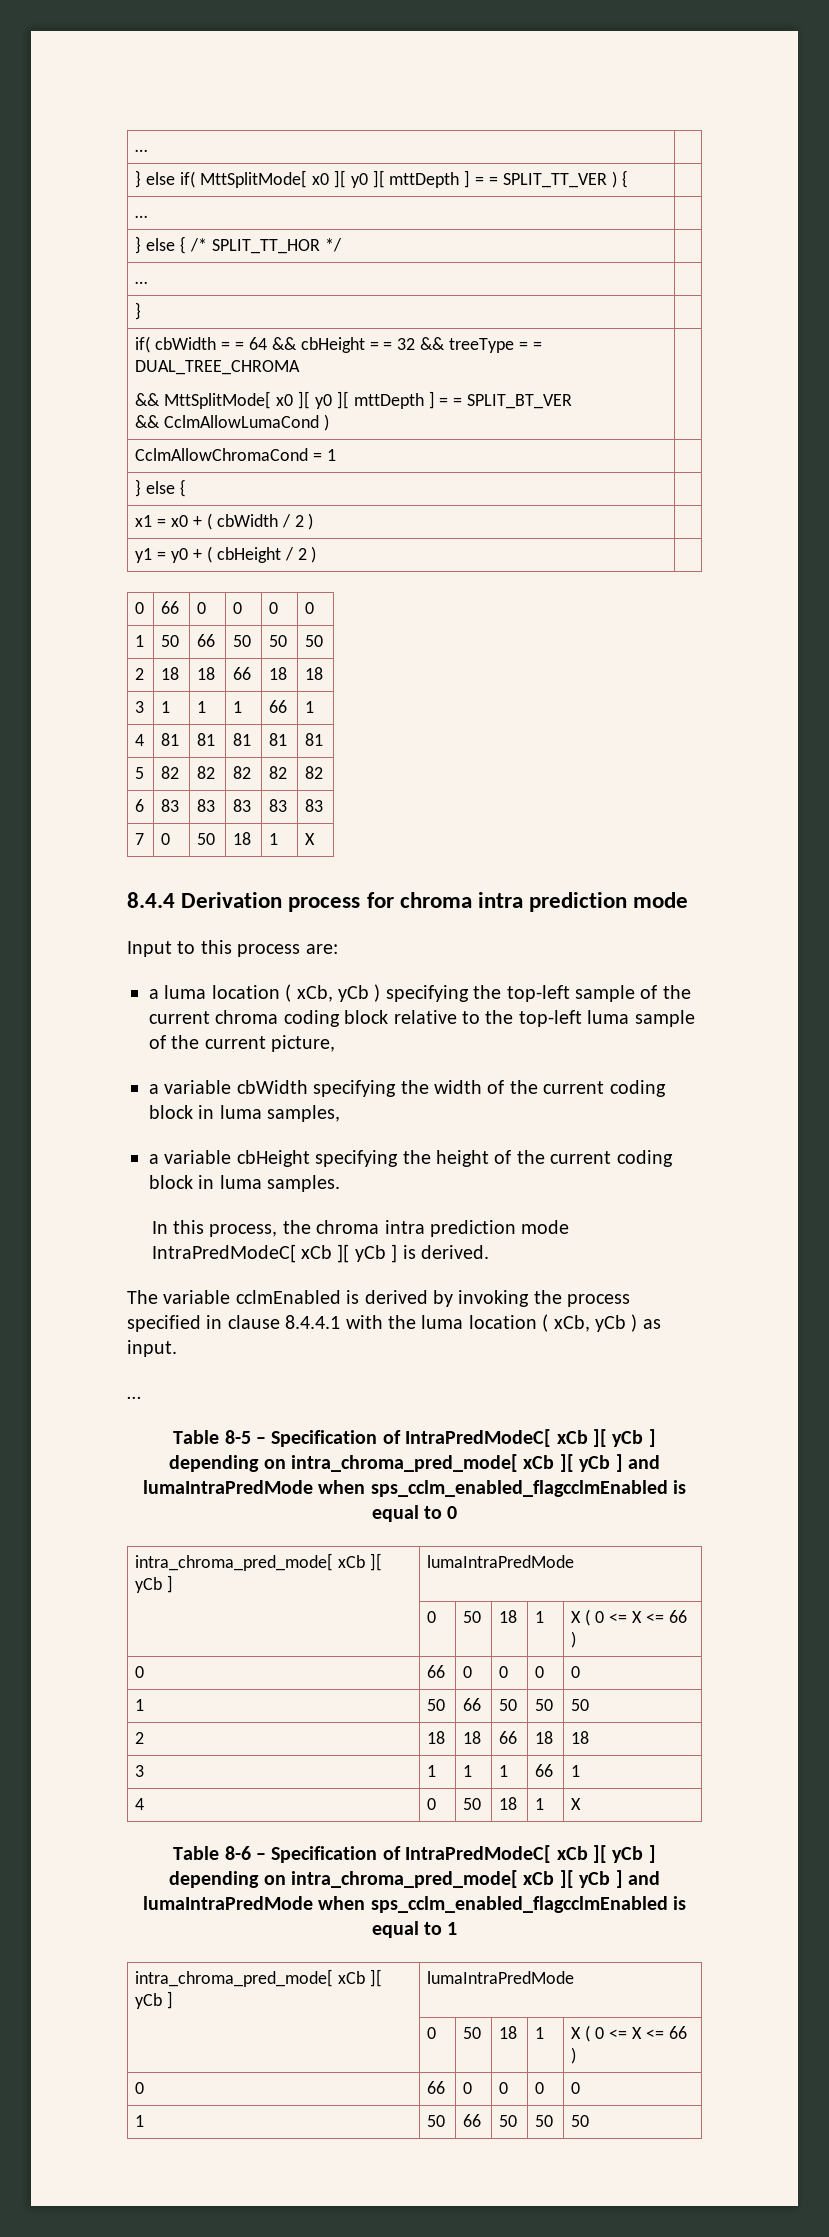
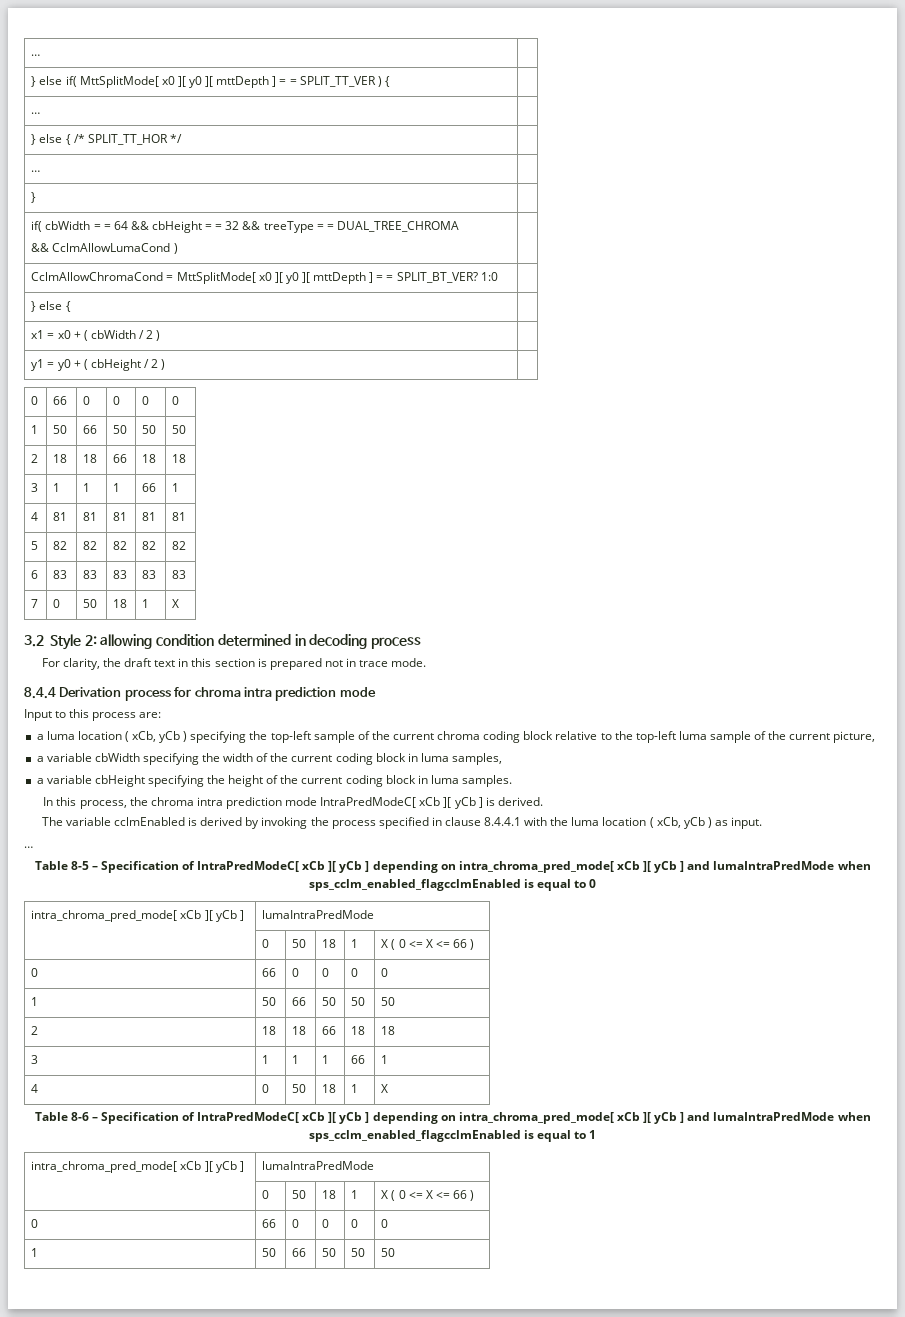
  if( cbWidth = = 64 && cbHeight = = 32 && treeType = = DUAL_TREE_CHROMA
- && MttSplitMode[ x0 ][ y0 ][ mttDepth ] = = SPLIT_BT_VER
  && CclmAllowLumaCond ) |
- CclmAllowChromaCond = 1 |
+ CclmAllowChromaCond = MttSplitMode[ x0 ][ y0 ][ mttDepth ] = = SPLIT_BT_VER? 1:0 |
+ 3.2 Style 2: allowing condition determined in decoding process
+ For clarity, the draft text in this section is prepared not in trace mode.

